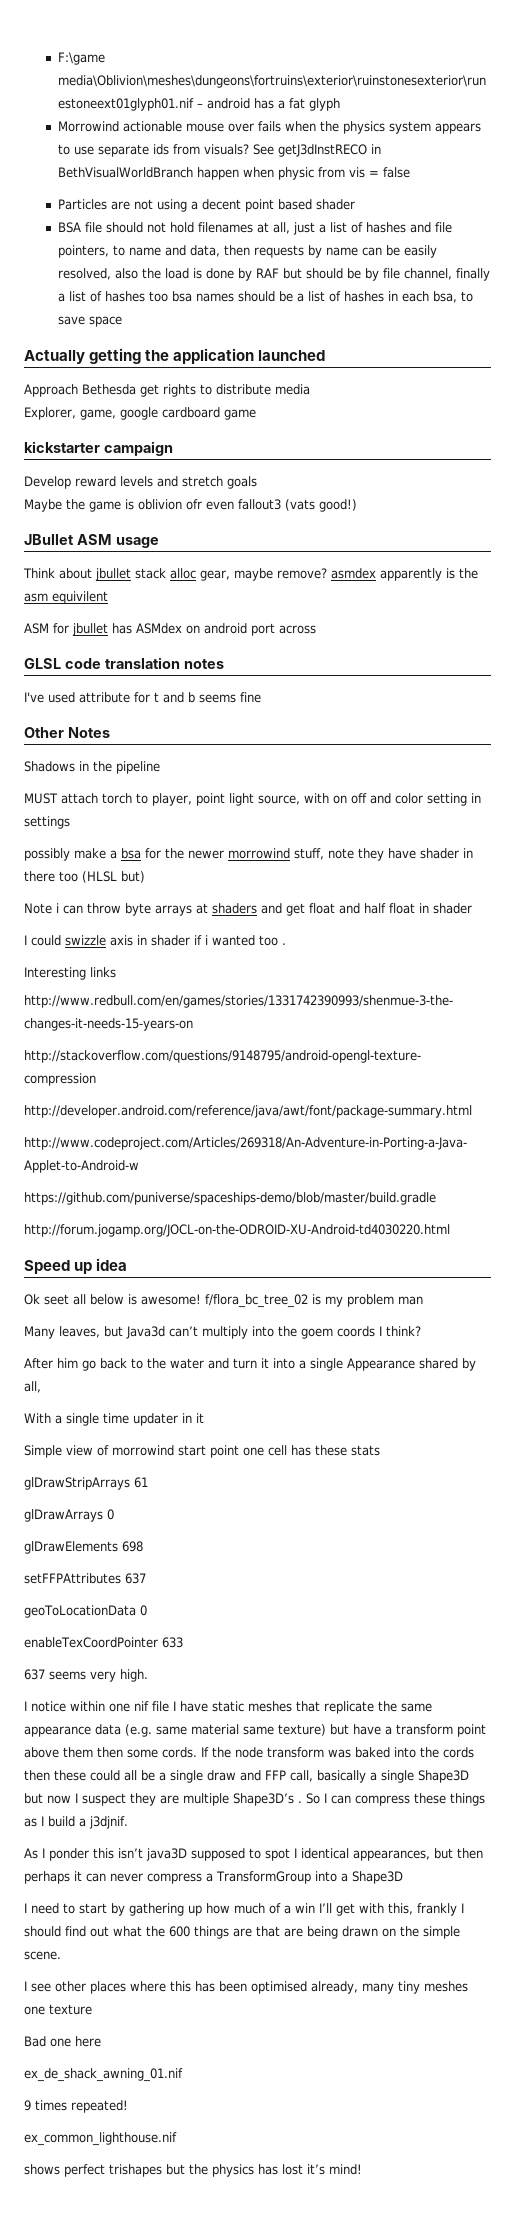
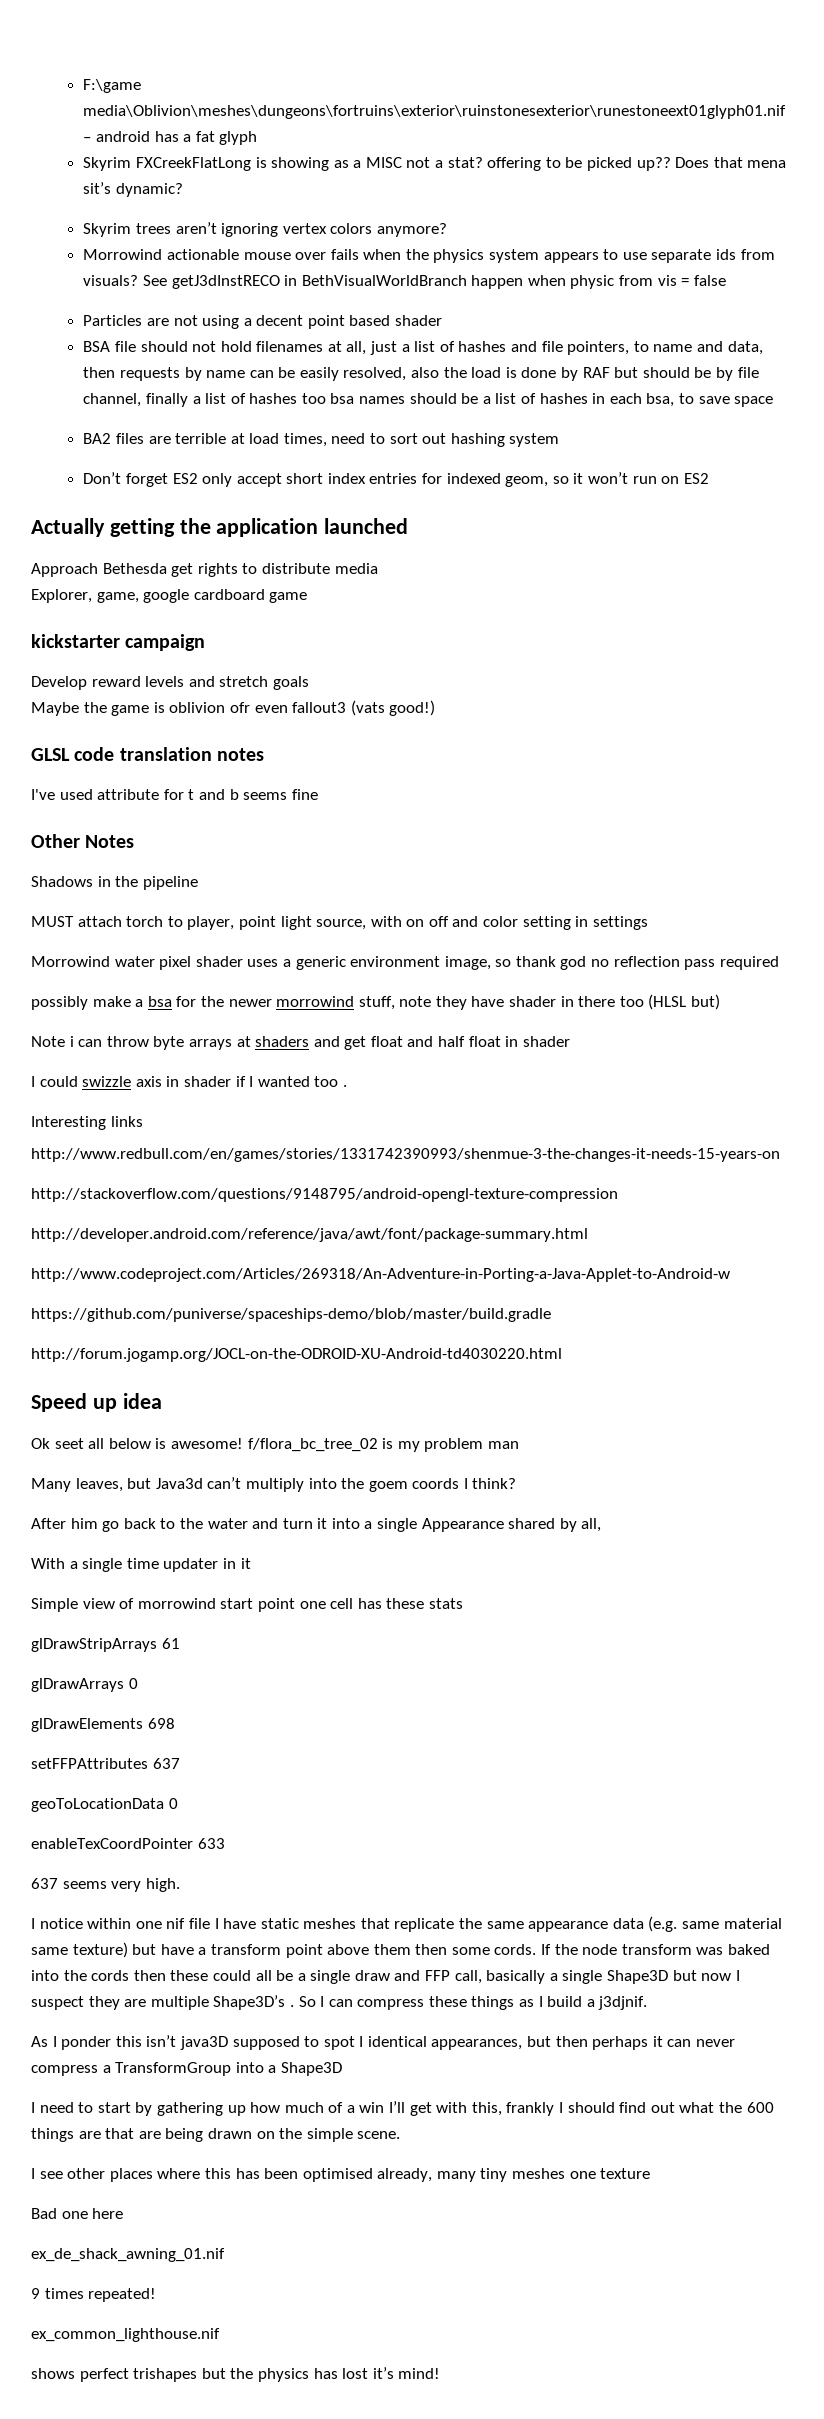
+ Skyrim FXCreekFlatLong is showing as a MISC not a stat? offering to be picked up?? Does that mena sit’s dynamic?
+ Skyrim trees aren’t ignoring vertex colors anymore?
+ BA2 files are terrible at load times, need to sort out hashing system
+ Don’t forget ES2 only accept short index entries for indexed geom, so it won’t run on ES2
- JBullet ASM usage
- Think about jbullet stack alloc gear, maybe remove? asmdex apparently is the asm equivilent
- ASM for jbullet has ASMdex on android port across
+ Morrowind water pixel shader uses a generic environment image, so thank god no reflection pass required
- I could swizzle axis in shader if i wanted too .
+ I could swizzle axis in shader if I wanted too .

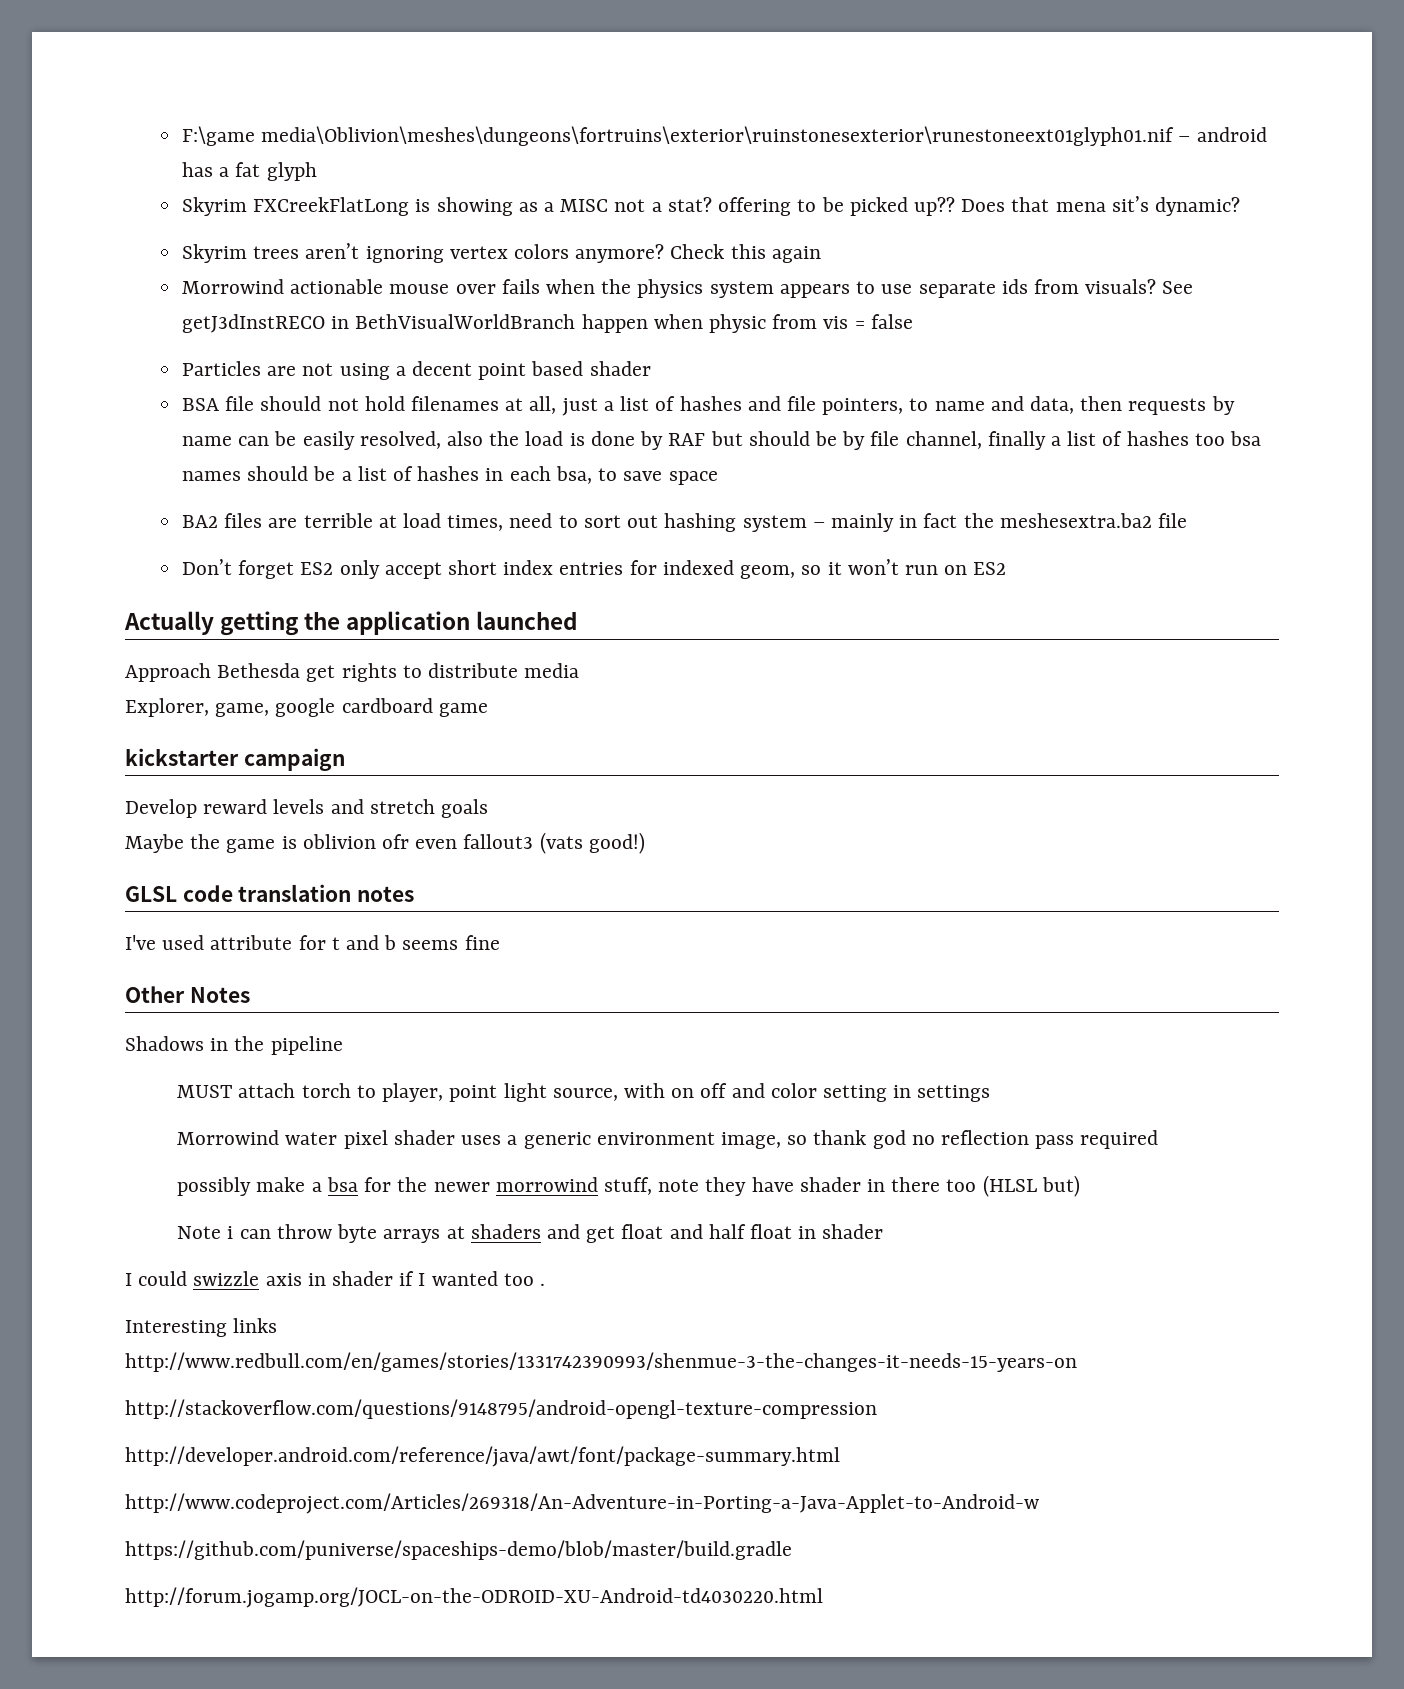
+ Check this again
- BA2 files are terrible at load times, need to sort out hashing system
+ BA2 files are terrible at load times, need to sort out hashing system – mainly in fact the meshesextra.ba2 file
- Speed up idea
- Ok seet all below is awesome! f/flora_bc_tree_02 is my problem man
- Many leaves, but Java3d can’t multiply into the goem coords I think?
- After him go back to the water and turn it into a single Appearance shared by all,
- With a single time updater in it
- Simple view of morrowind start point one cell has these stats
- glDrawStripArrays 61
- glDrawArrays 0
- glDrawElements 698
- setFFPAttributes 637
- geoToLocationData 0
- enableTexCoordPointer 633
- 637 seems very high.
- I notice within one nif file I have static meshes that replicate the same appearance data (e.g. same material same texture) but have a transform point above them then some cords. If the node transform was baked into the cords then these could all be a single draw and FFP call, basically a single Shape3D but now I suspect they are multiple Shape3D’s . So I can compress these things as I build a j3djnif.
- As I ponder this isn’t java3D supposed to spot I identical appearances, but then perhaps it can never compress a TransformGroup into a Shape3D
- I need to start by gathering up how much of a win I’ll get with this, frankly I should find out what the 600 things are that are being drawn on the simple scene.
- I see other places where this has been optimised already, many tiny meshes one texture
- Bad one here
- ex_de_shack_awning_01.nif
- 9 times repeated!
- ex_common_lighthouse.nif
- shows perfect trishapes but the physics has lost it’s mind!

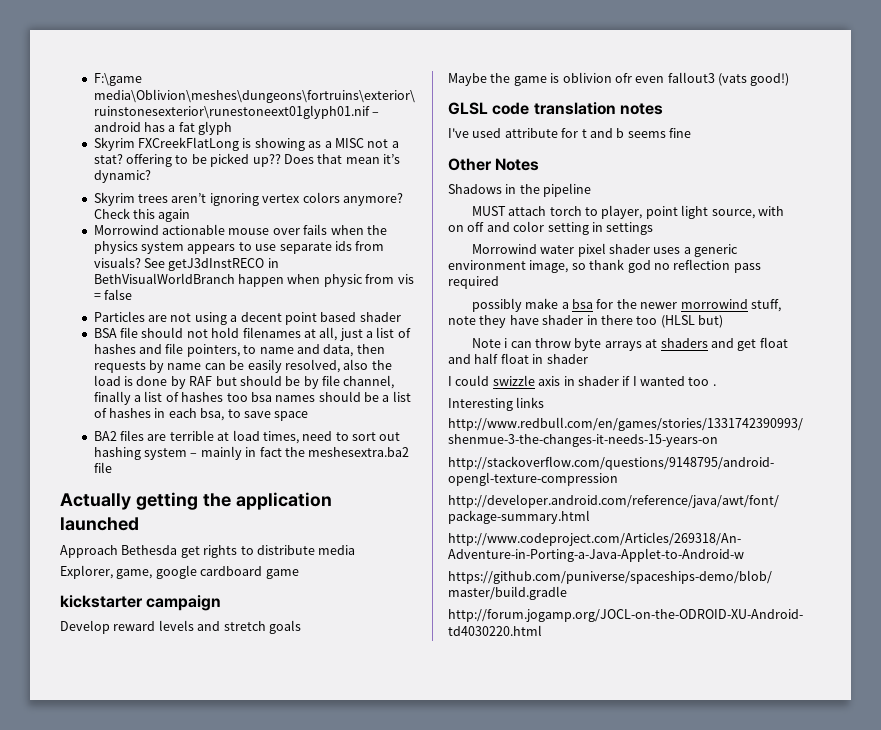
- Does that mena sit’s dynamic?
+ Does that mean it’s dynamic?
- Don’t forget ES2 only accept short index entries for indexed geom, so it won’t run on ES2

